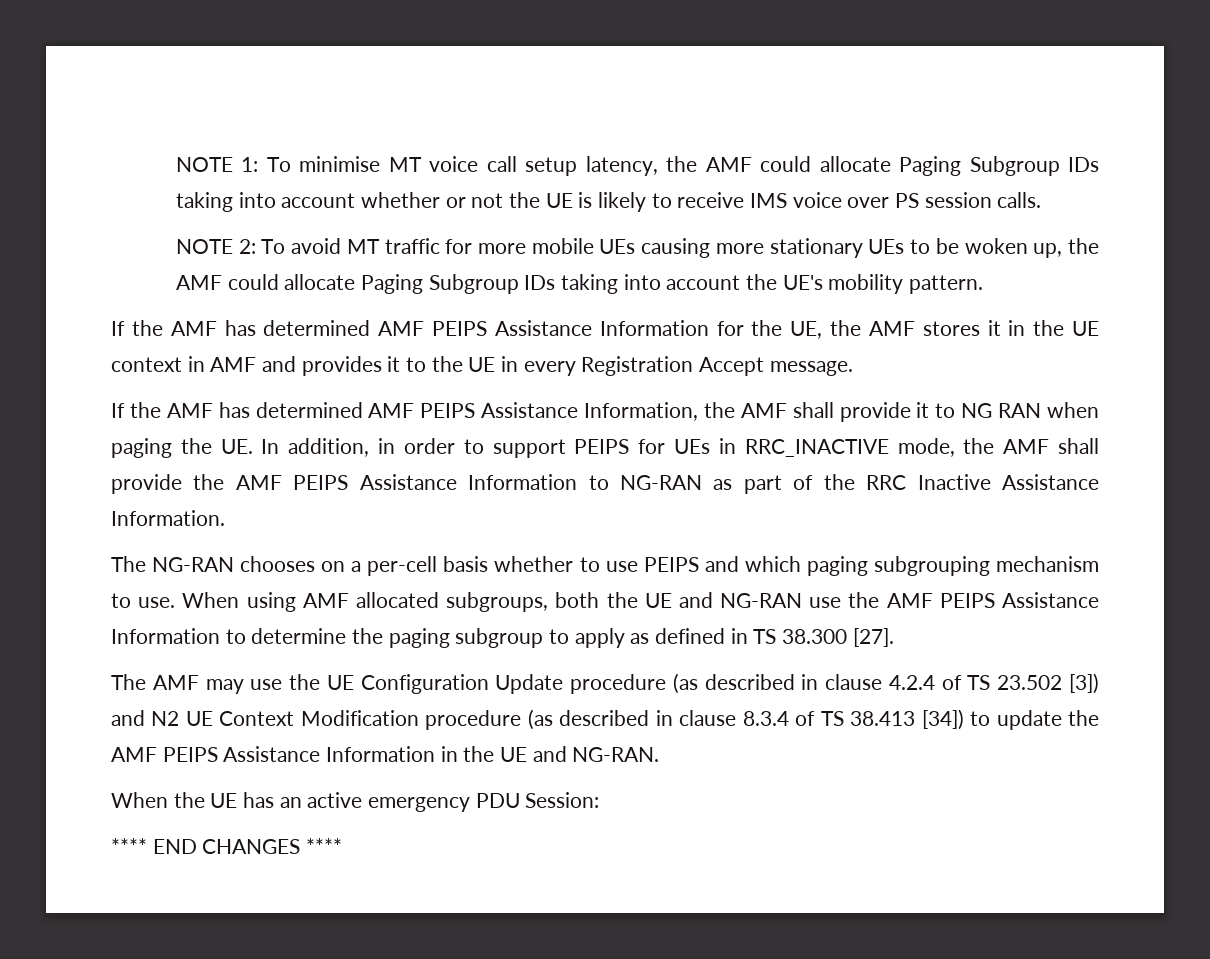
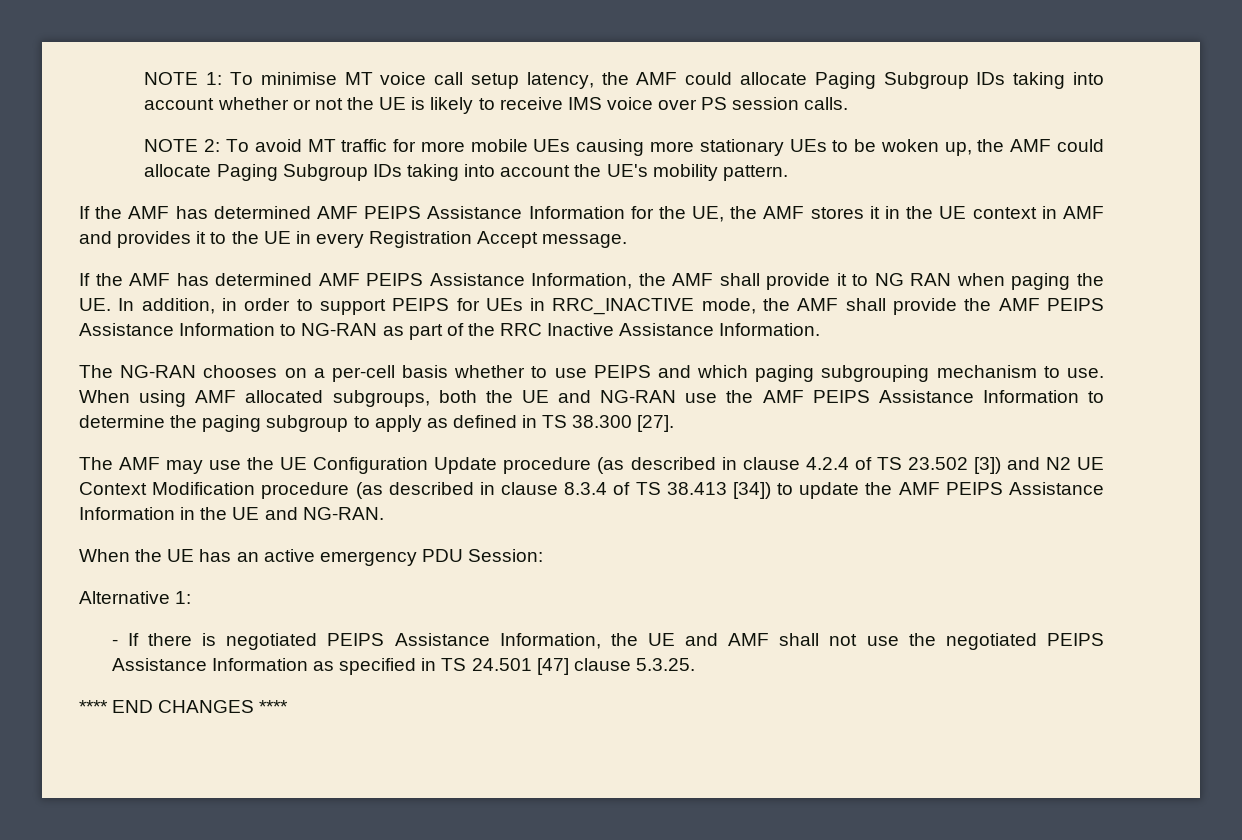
+ Alternative 1:
+ - If there is negotiated PEIPS Assistance Information, the UE and AMF shall not use the negotiated PEIPS Assistance Information as specified in TS 24.501 [47] clause 5.3.25.

